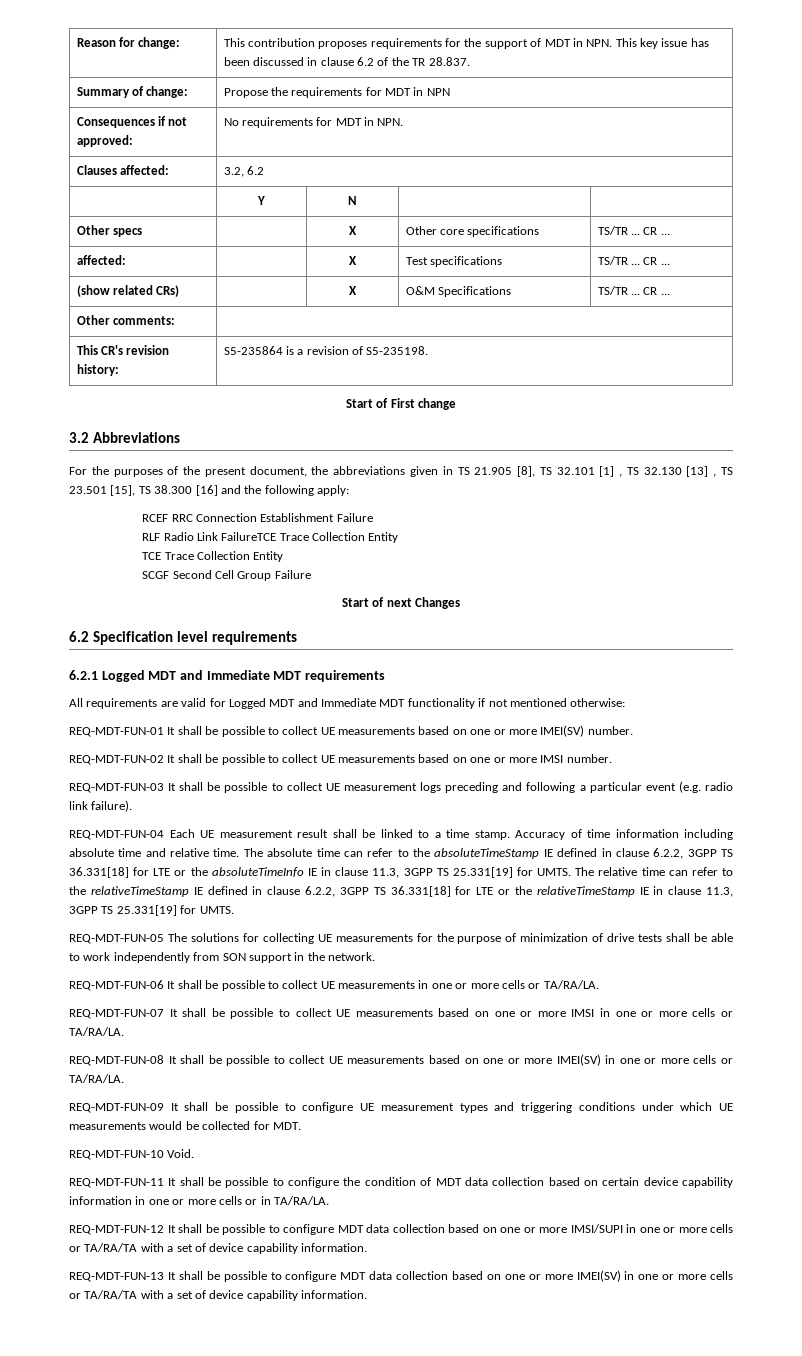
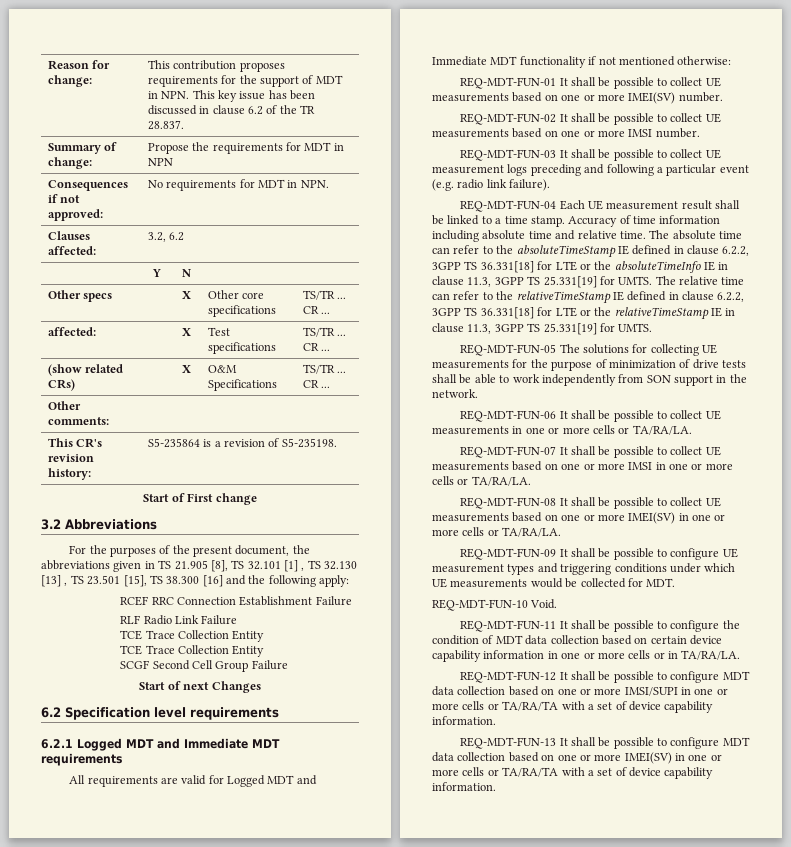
- RLF Radio Link FailureTCE Trace Collection Entity
+ RLF Radio Link Failure
+ TCE Trace Collection Entity

